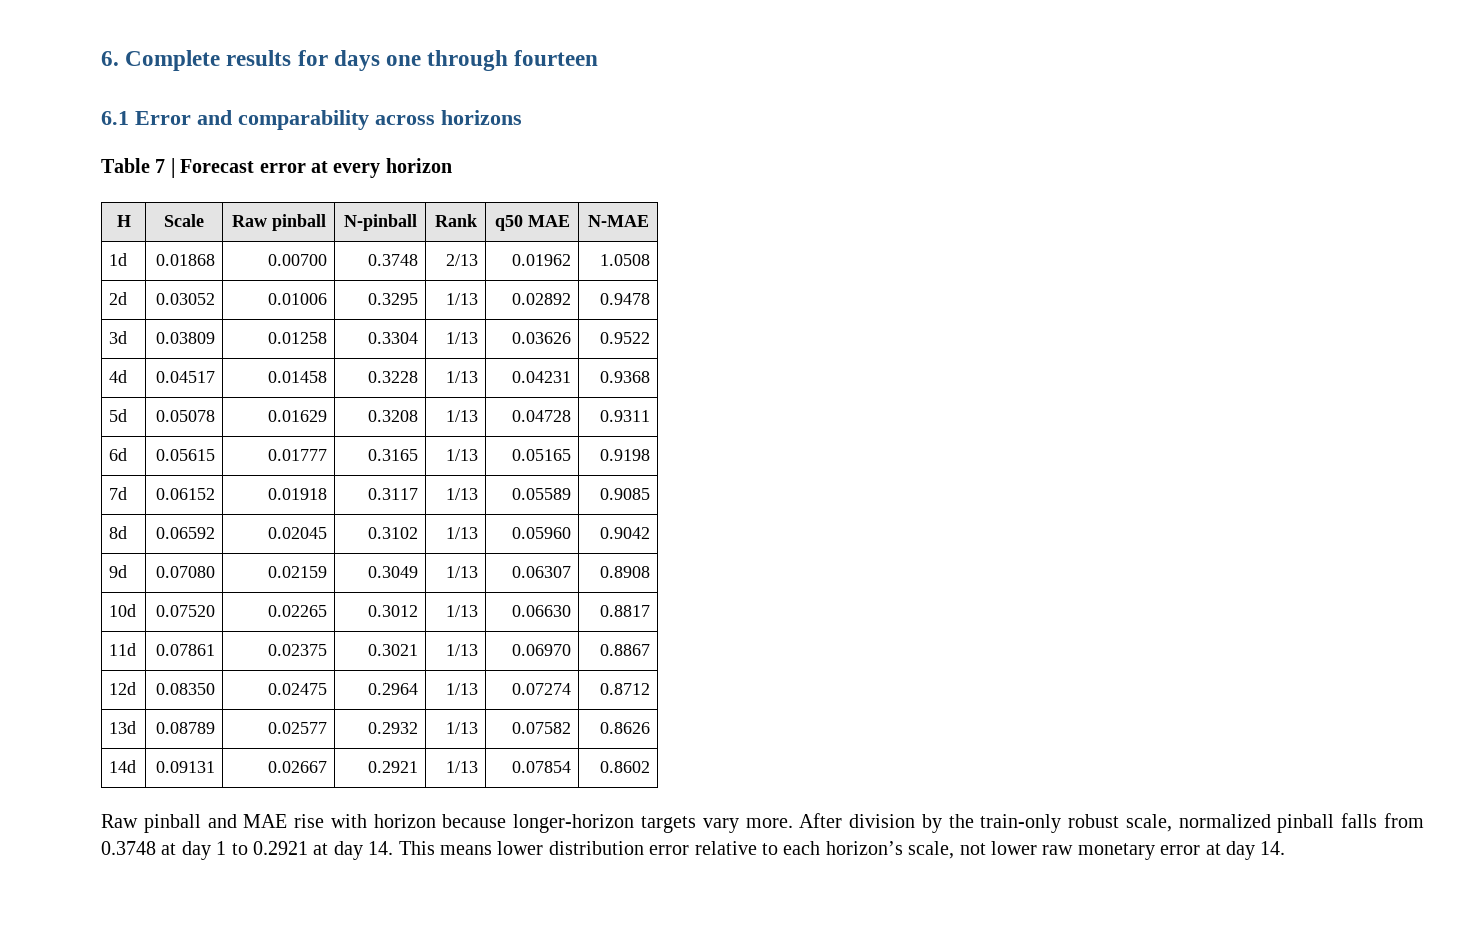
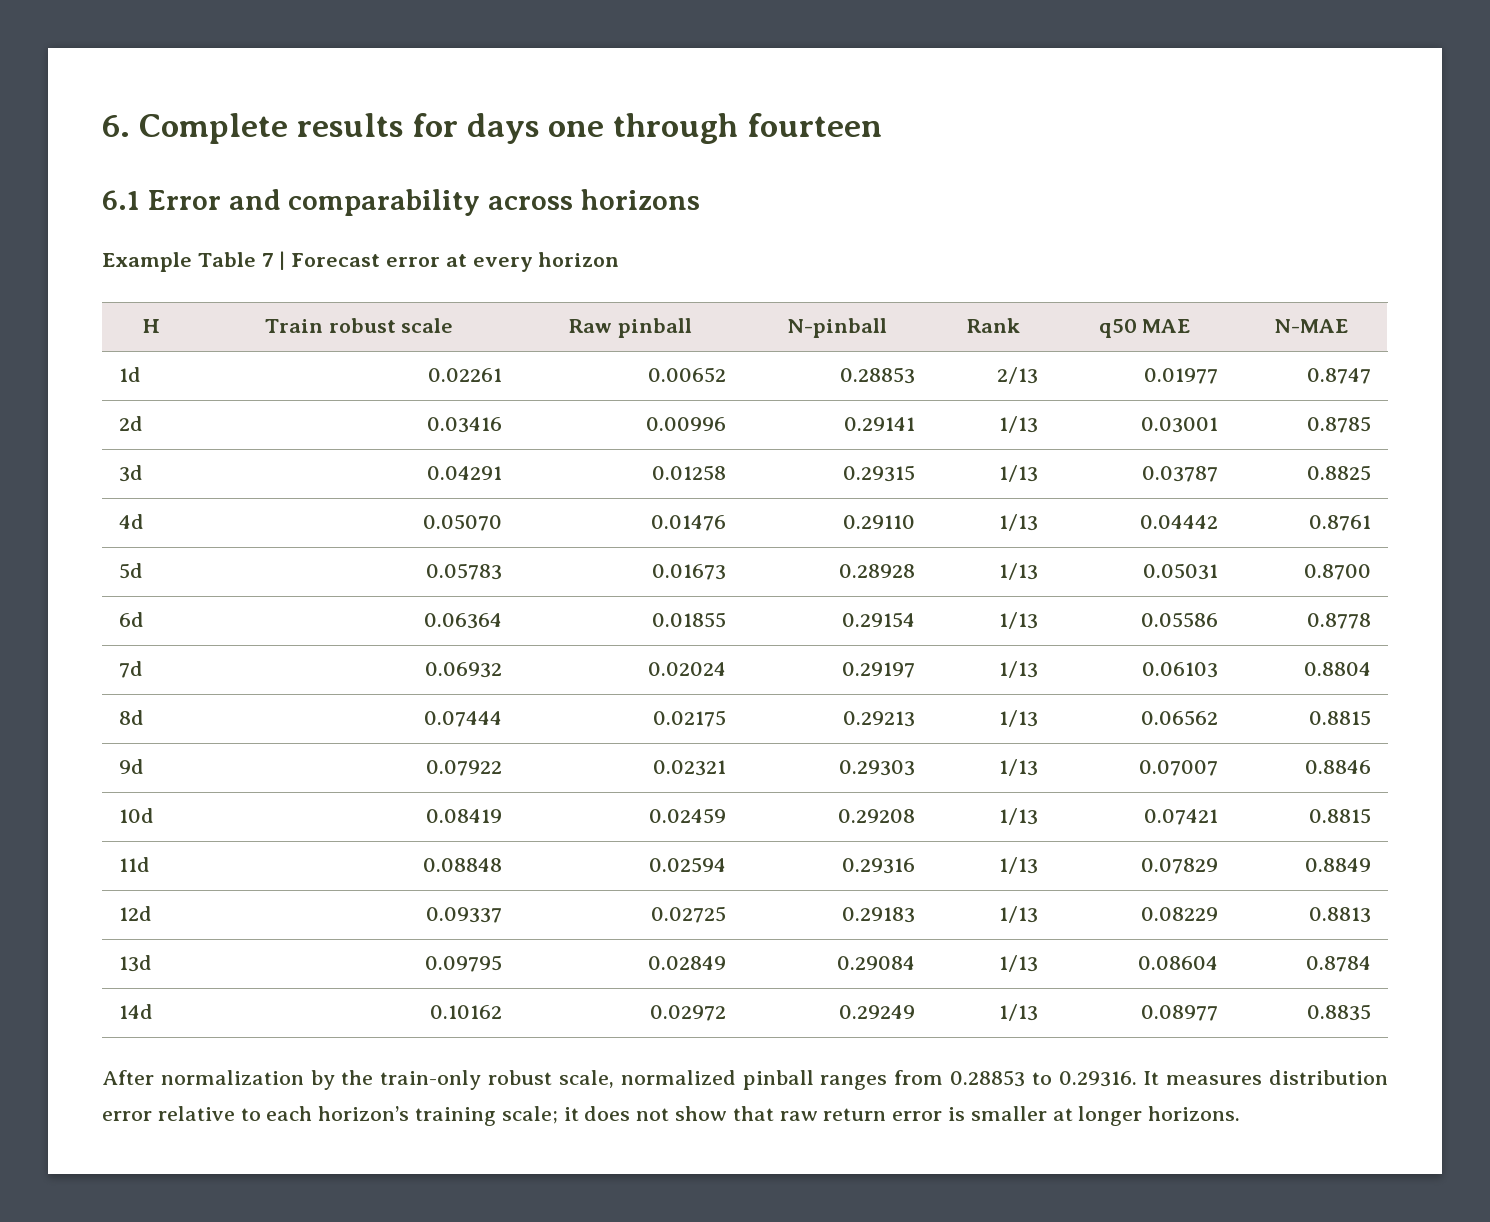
- Table 7 | Forecast error at every horizon
+ Example Table 7 | Forecast error at every horizon
- H | Scale | Raw pinball | N-pinball | Rank | q50 MAE | N-MAE
+ H | Train robust scale | Raw pinball | N-pinball | Rank | q50 MAE | N-MAE
- 1d | 0.01868 | 0.00700 | 0.3748 | 2/13 | 0.01962 | 1.0508
+ 1d | 0.02261 | 0.00652 | 0.28853 | 2/13 | 0.01977 | 0.8747
- 2d | 0.03052 | 0.01006 | 0.3295 | 1/13 | 0.02892 | 0.9478
+ 2d | 0.03416 | 0.00996 | 0.29141 | 1/13 | 0.03001 | 0.8785
- 3d | 0.03809 | 0.01258 | 0.3304 | 1/13 | 0.03626 | 0.9522
+ 3d | 0.04291 | 0.01258 | 0.29315 | 1/13 | 0.03787 | 0.8825
- 4d | 0.04517 | 0.01458 | 0.3228 | 1/13 | 0.04231 | 0.9368
+ 4d | 0.05070 | 0.01476 | 0.29110 | 1/13 | 0.04442 | 0.8761
- 5d | 0.05078 | 0.01629 | 0.3208 | 1/13 | 0.04728 | 0.9311
+ 5d | 0.05783 | 0.01673 | 0.28928 | 1/13 | 0.05031 | 0.8700
- 6d | 0.05615 | 0.01777 | 0.3165 | 1/13 | 0.05165 | 0.9198
+ 6d | 0.06364 | 0.01855 | 0.29154 | 1/13 | 0.05586 | 0.8778
- 7d | 0.06152 | 0.01918 | 0.3117 | 1/13 | 0.05589 | 0.9085
+ 7d | 0.06932 | 0.02024 | 0.29197 | 1/13 | 0.06103 | 0.8804
- 8d | 0.06592 | 0.02045 | 0.3102 | 1/13 | 0.05960 | 0.9042
+ 8d | 0.07444 | 0.02175 | 0.29213 | 1/13 | 0.06562 | 0.8815
- 9d | 0.07080 | 0.02159 | 0.3049 | 1/13 | 0.06307 | 0.8908
+ 9d | 0.07922 | 0.02321 | 0.29303 | 1/13 | 0.07007 | 0.8846
- 10d | 0.07520 | 0.02265 | 0.3012 | 1/13 | 0.06630 | 0.8817
+ 10d | 0.08419 | 0.02459 | 0.29208 | 1/13 | 0.07421 | 0.8815
- 11d | 0.07861 | 0.02375 | 0.3021 | 1/13 | 0.06970 | 0.8867
+ 11d | 0.08848 | 0.02594 | 0.29316 | 1/13 | 0.07829 | 0.8849
- 12d | 0.08350 | 0.02475 | 0.2964 | 1/13 | 0.07274 | 0.8712
+ 12d | 0.09337 | 0.02725 | 0.29183 | 1/13 | 0.08229 | 0.8813
- 13d | 0.08789 | 0.02577 | 0.2932 | 1/13 | 0.07582 | 0.8626
+ 13d | 0.09795 | 0.02849 | 0.29084 | 1/13 | 0.08604 | 0.8784
- 14d | 0.09131 | 0.02667 | 0.2921 | 1/13 | 0.07854 | 0.8602
- Raw pinball and MAE rise with horizon because longer-horizon targets vary more. After division by the train-only robust scale, normalized pinball falls from 0.3748 at day 1 to 0.2921 at day 14. This means lower distribution error relative to each horizon’s scale, not lower raw monetary error at day 14.
+ 14d | 0.10162 | 0.02972 | 0.29249 | 1/13 | 0.08977 | 0.8835
+ After normalization by the train-only robust scale, normalized pinball ranges from 0.28853 to 0.29316. It measures distribution error relative to each horizon’s training scale; it does not show that raw return error is smaller at longer horizons.

